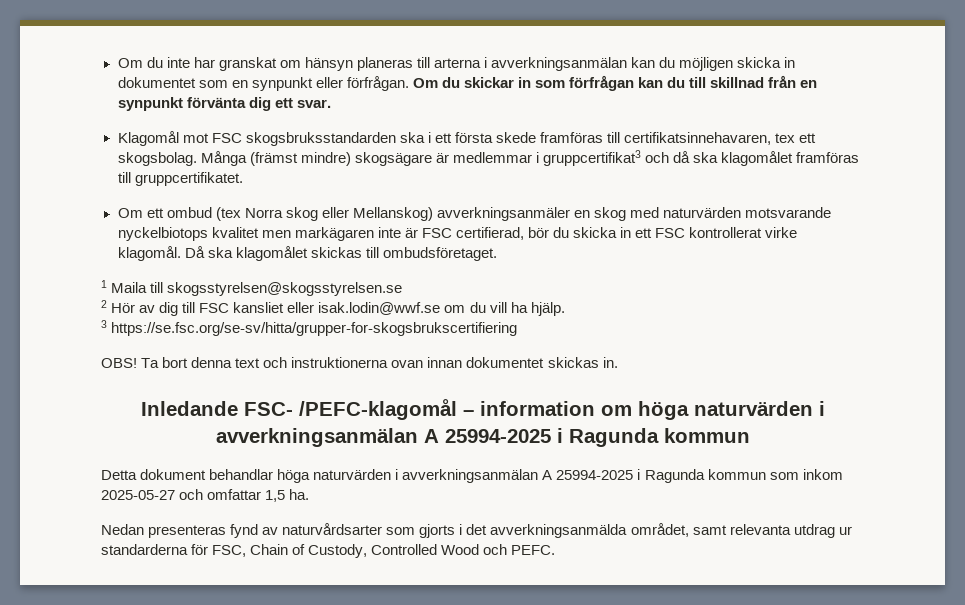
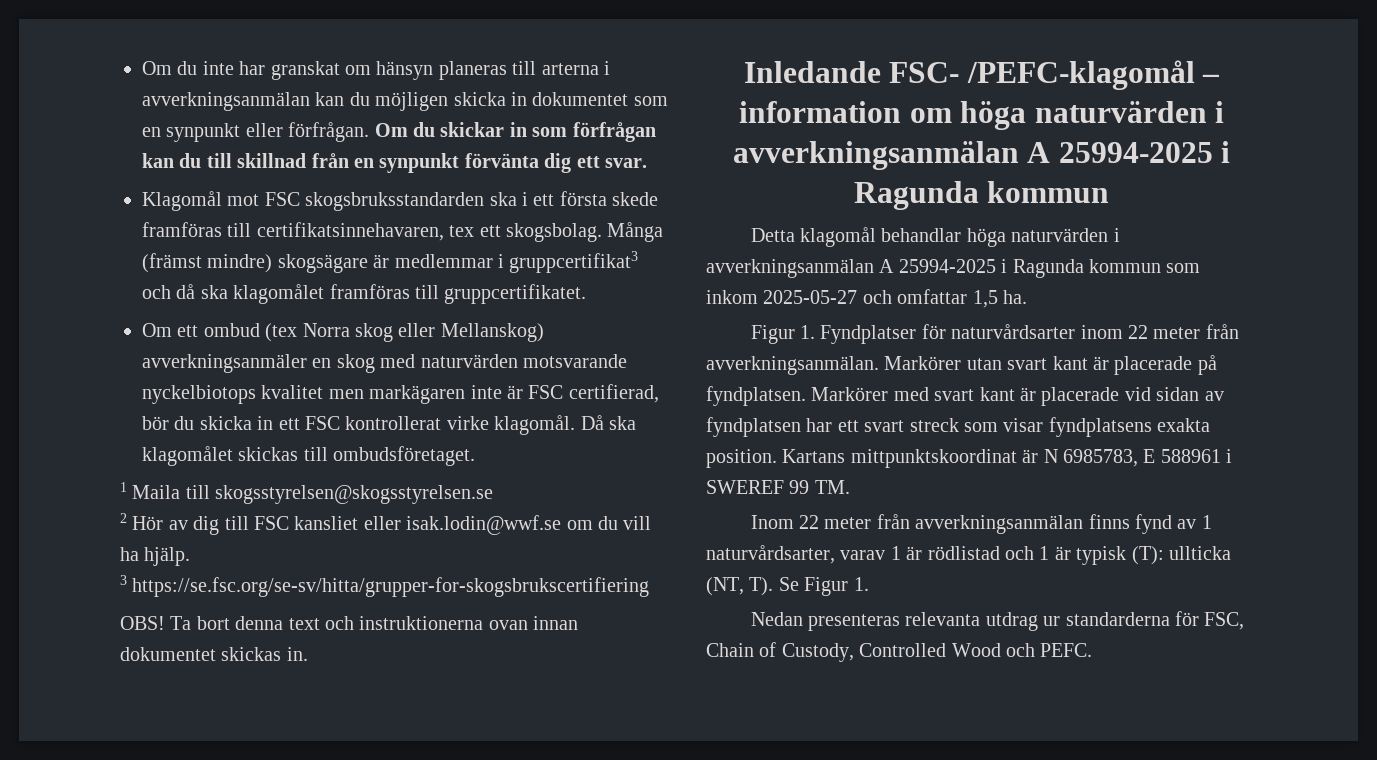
- Detta dokument behandlar höga naturvärden i avverkningsanmälan A 25994-2025 i Ragunda kommun som inkom 2025-05-27 och omfattar 1,5 ha.
+ Detta klagomål behandlar höga naturvärden i avverkningsanmälan A 25994-2025 i Ragunda kommun som inkom 2025-05-27 och omfattar 1,5 ha.
- Nedan presenteras fynd av naturvårdsarter som gjorts i det avverkningsanmälda området, samt relevanta utdrag ur standarderna för FSC, Chain of Custody, Controlled Wood och PEFC.
+ Figur 1. Fyndplatser för naturvårdsarter inom 22 meter från avverkningsanmälan. Markörer utan svart kant är placerade på fyndplatsen. Markörer med svart kant är placerade vid sidan av fyndplatsen har ett svart streck som visar fyndplatsens exakta position. Kartans mittpunktskoordinat är N 6985783, E 588961 i SWEREF 99 TM.
+ Inom 22 meter från avverkningsanmälan finns fynd av 1 naturvårdsarter, varav 1 är rödlistad och 1 är typisk (T): ullticka (NT, T). Se Figur 1.
+ Nedan presenteras relevanta utdrag ur standarderna för FSC, Chain of Custody, Controlled Wood och PEFC.

